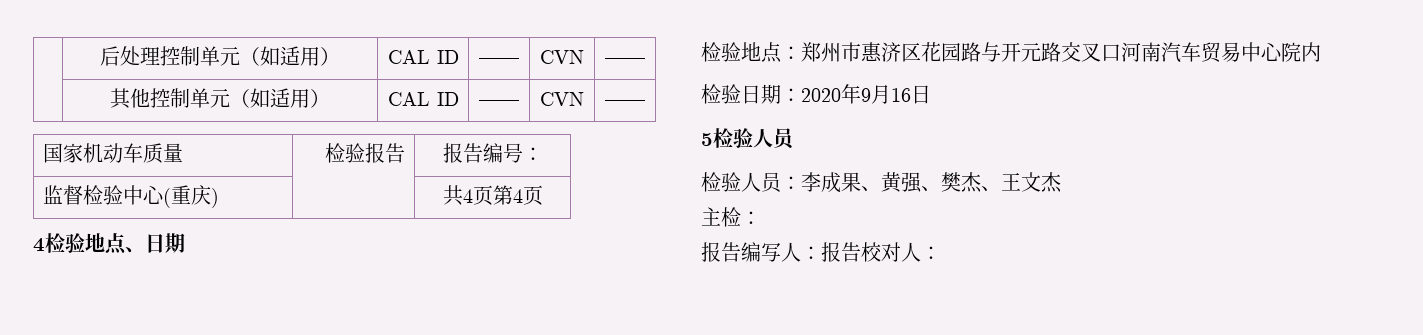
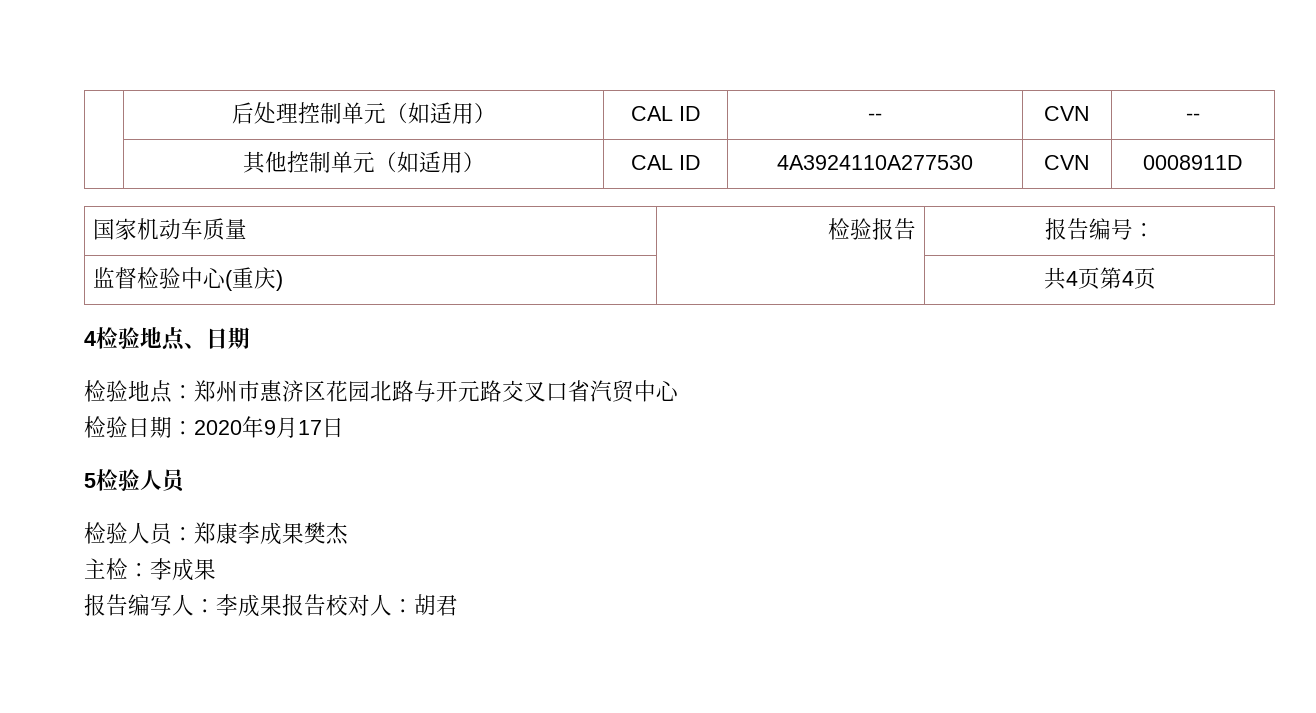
- | 后处理控制单元（如适用） | CAL ID | —— | CVN | ——
+ | 后处理控制单元（如适用） | CAL ID | -- | CVN | --
- | 其他控制单元（如适用） | CAL ID | —— | CVN | ——
+ | 其他控制单元（如适用） | CAL ID | 4A3924110A277530 | CVN | 0008911D
- 检验地点：郑州市惠济区花园路与开元路交叉口河南汽车贸易中心院内
+ 检验地点：郑州市惠济区花园北路与开元路交叉口省汽贸中心
- 检验日期：2020年9月16日
+ 检验日期：2020年9月17日
- 检验人员：李成果、黄强、樊杰、王文杰
+ 检验人员：郑康李成果樊杰
- 主检：
+ 主检：李成果
- 报告编写人：报告校对人：
+ 报告编写人：李成果报告校对人：胡君

